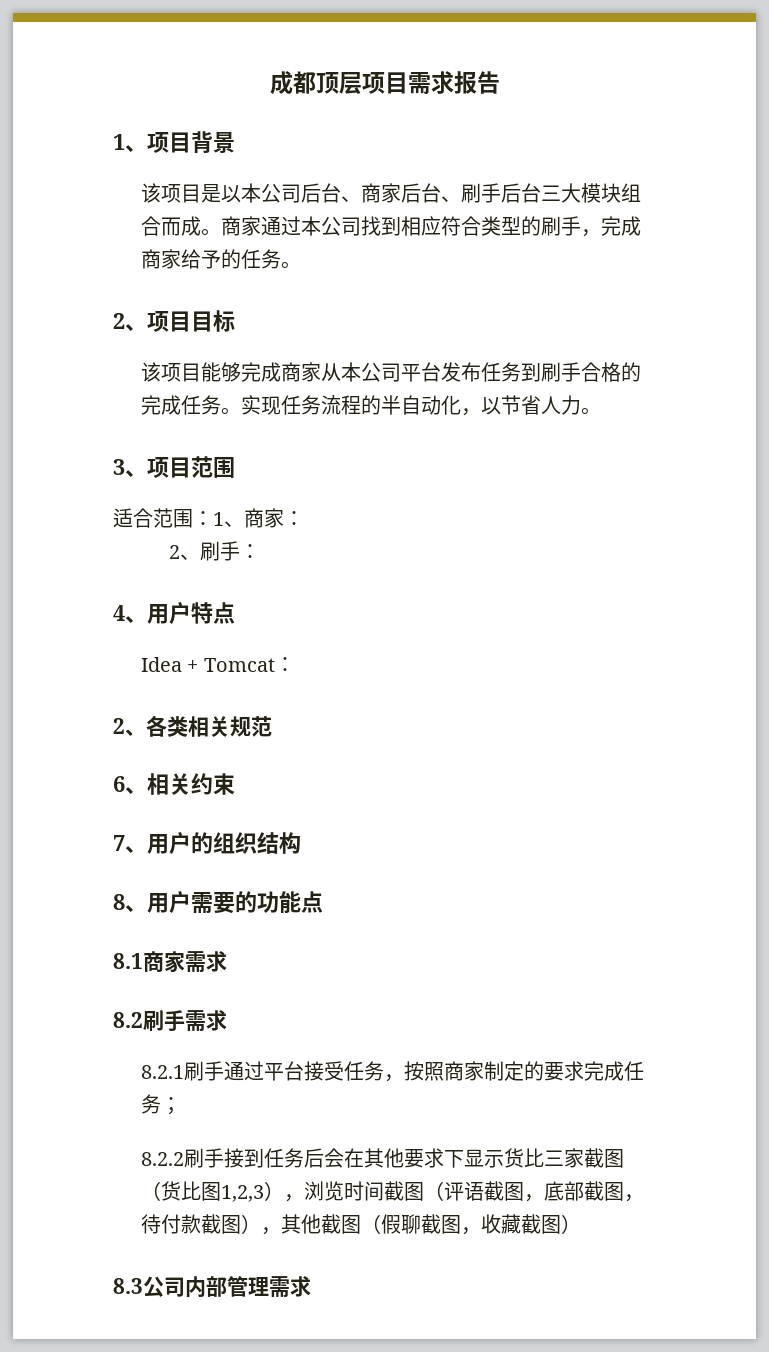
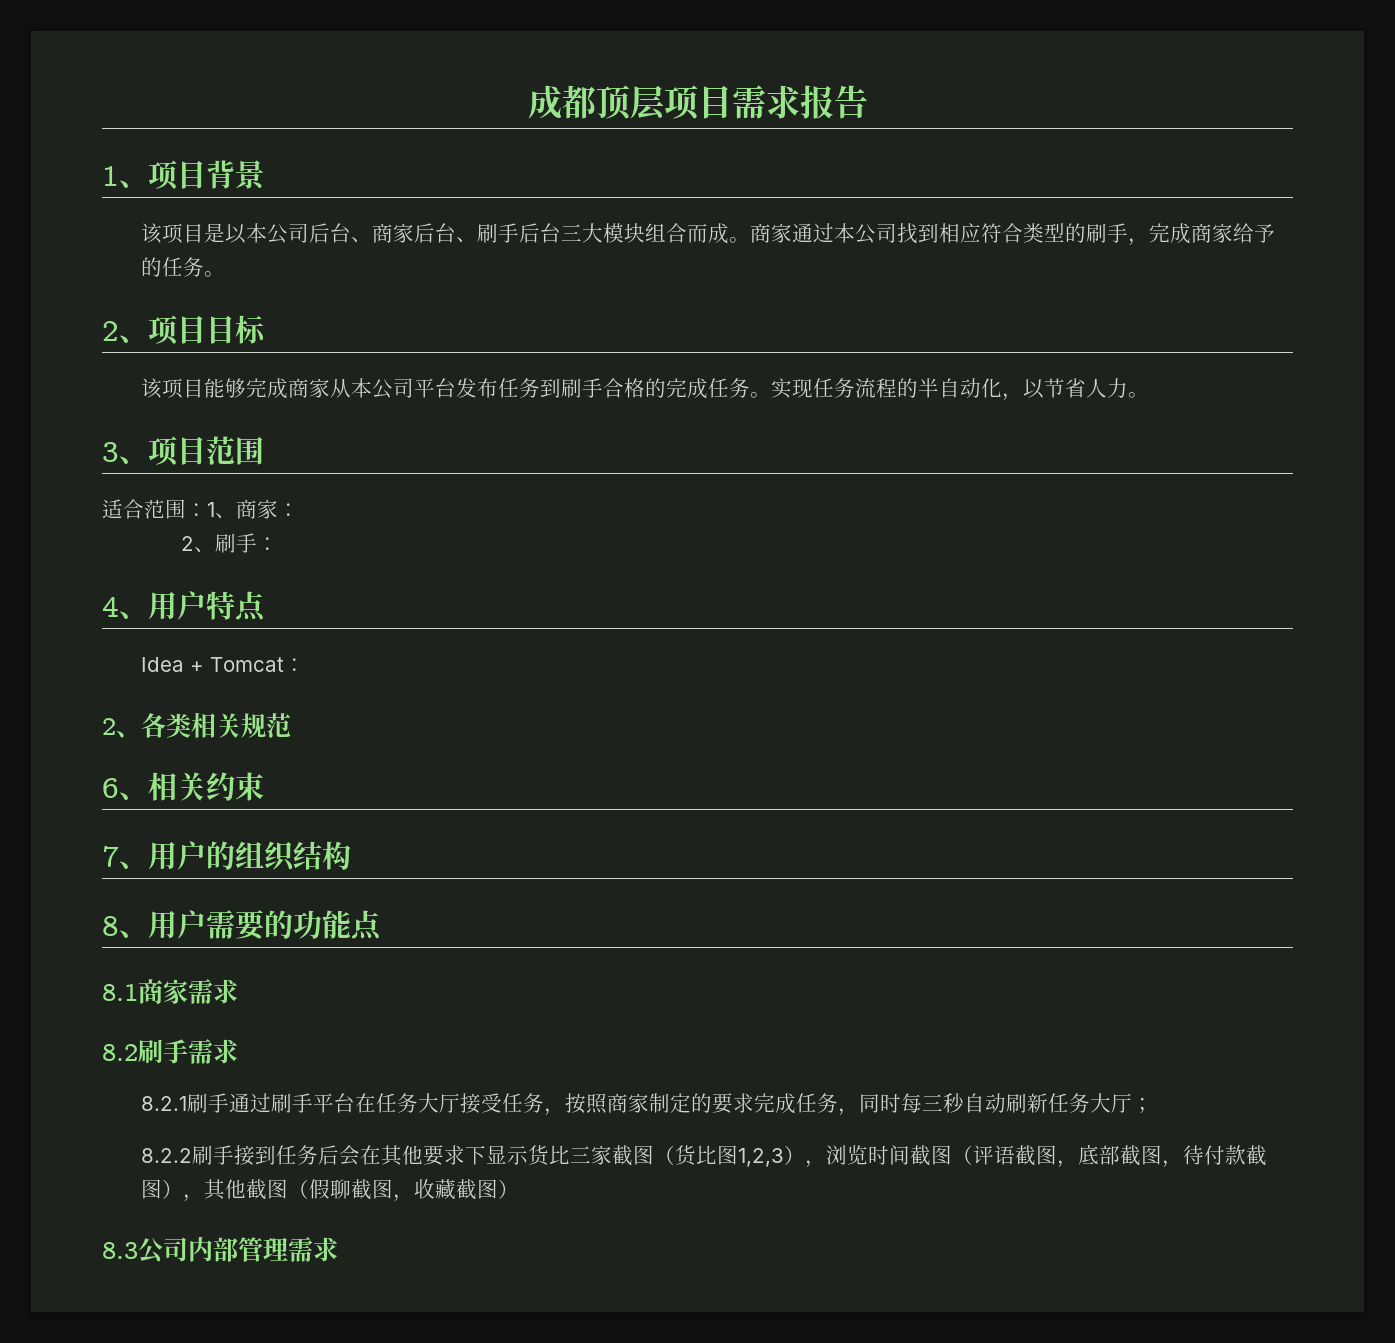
- 8.2.1刷手通过平台接受任务，按照商家制定的要求完成任务；
+ 8.2.1刷手通过刷手平台在任务大厅接受任务，按照商家制定的要求完成任务，同时每三秒自动刷新任务大厅；

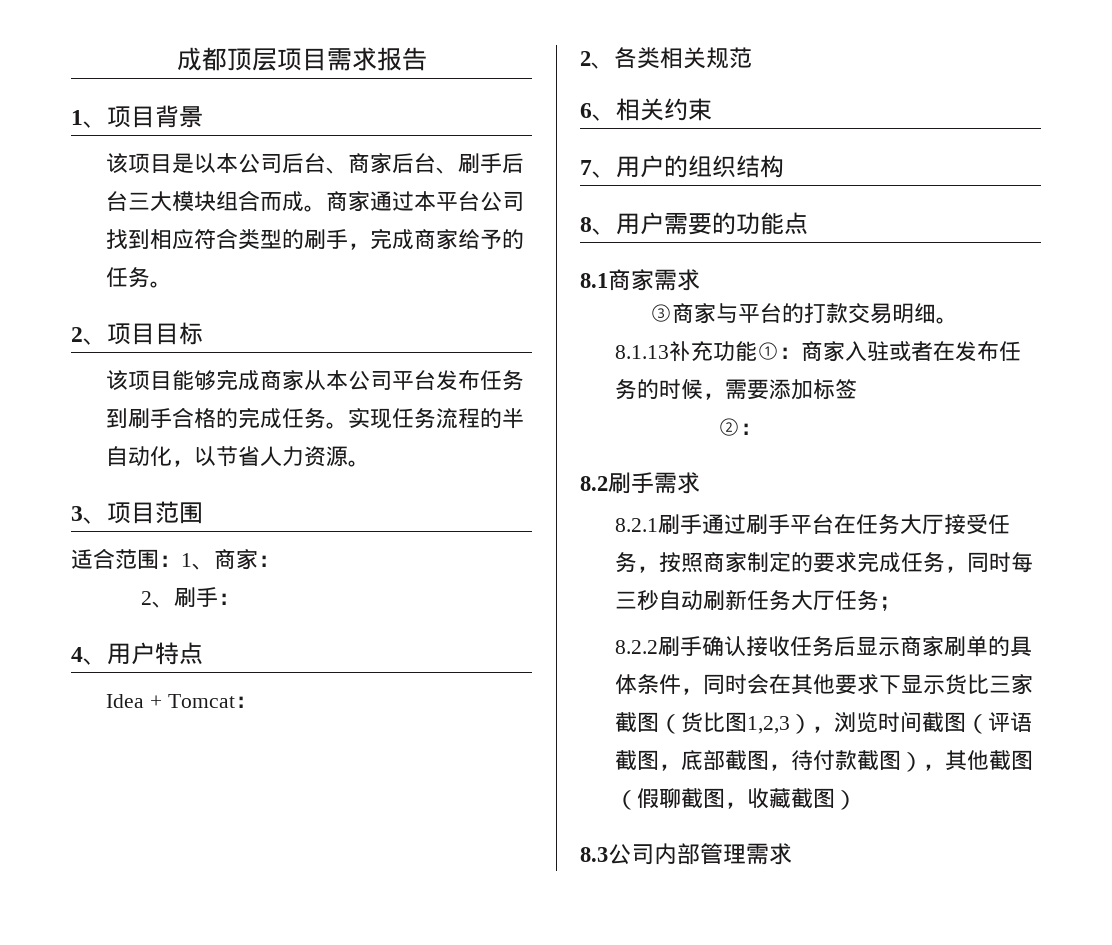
- 商家通过本公司找到相应符合类型的刷手，完成商家给予的任务。
+ 商家通过本平台公司找到相应符合类型的刷手，完成商家给予的任务。
- 实现任务流程的半自动化，以节省人力。
+ 实现任务流程的半自动化，以节省人力资源。
+ ③商家与平台的打款交易明细。
+ 8.1.13补充功能①：商家入驻或者在发布任务的时候，需要添加标签
+ ②：
- 8.2.1刷手通过刷手平台在任务大厅接受任务，按照商家制定的要求完成任务，同时每三秒自动刷新任务大厅；
+ 8.2.1刷手通过刷手平台在任务大厅接受任务，按照商家制定的要求完成任务，同时每三秒自动刷新任务大厅任务；
- 8.2.2刷手接到任务后会在其他要求下显示货比三家截图（货比图1,2,3），浏览时间截图（评语截图，底部截图，待付款截图），其他截图（假聊截图，收藏截图）
+ 8.2.2刷手确认接收任务后显示商家刷单的具体条件，同时会在其他要求下显示货比三家截图（货比图1,2,3），浏览时间截图（评语截图，底部截图，待付款截图），其他截图（假聊截图，收藏截图）

